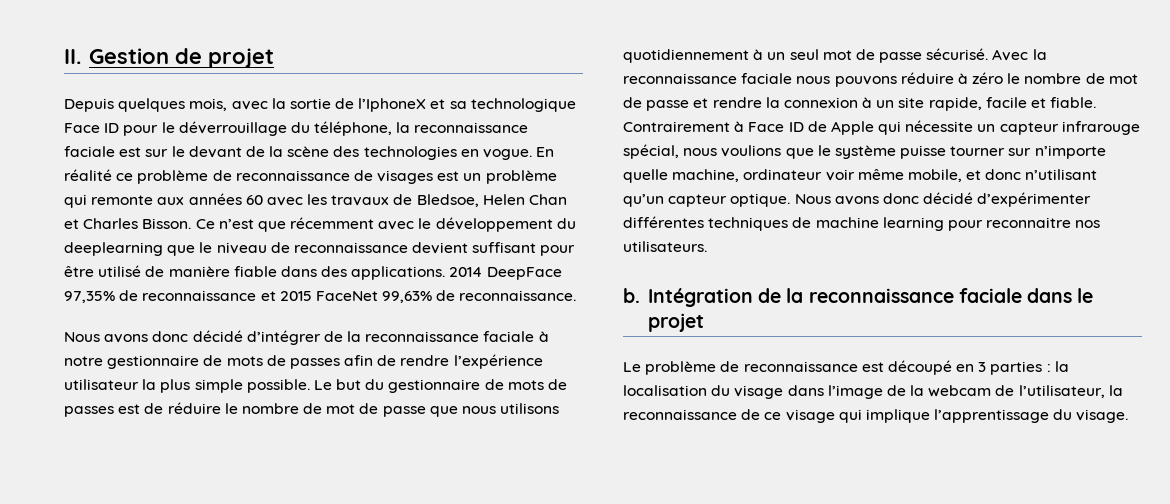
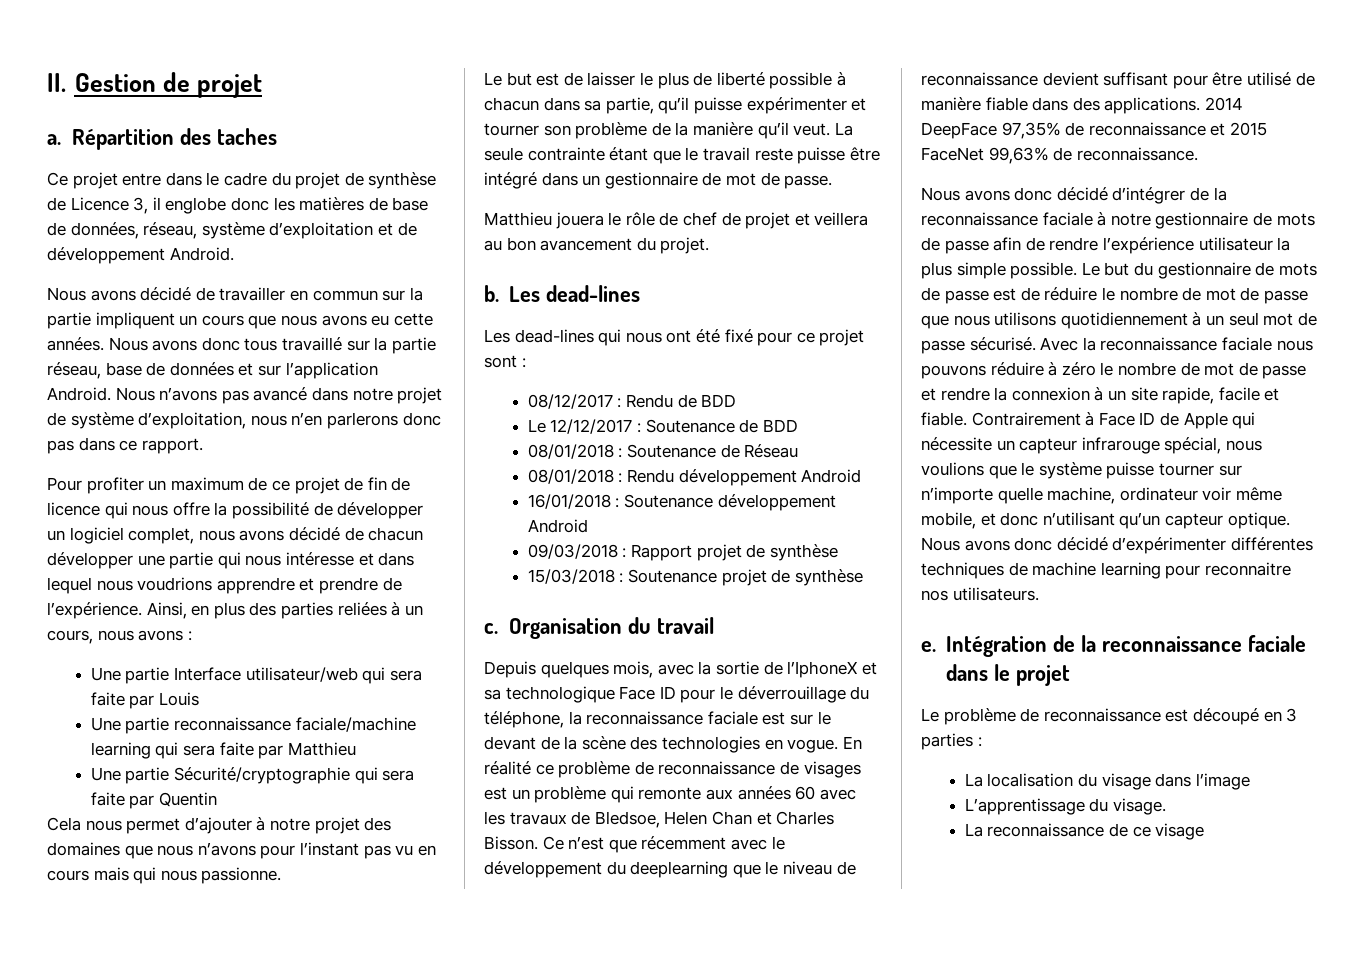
+ a. Répartition des taches
+ Ce projet entre dans le cadre du projet de synthèse de Licence 3, il englobe donc les matières de base de données, réseau, système d’exploitation et de développement Android.
+ Nous avons décidé de travailler en commun sur la partie impliquent un cours que nous avons eu cette années. Nous avons donc tous travaillé sur la partie réseau, base de données et sur l’application Android. Nous n’avons pas avancé dans notre projet de système d’exploitation, nous n’en parlerons donc pas dans ce rapport.
+ Pour profiter un maximum de ce projet de fin de licence qui nous offre la possibilité de développer un logiciel complet, nous avons décidé de chacun développer une partie qui nous intéresse et dans lequel nous voudrions apprendre et prendre de l’expérience. Ainsi, en plus des parties reliées à un cours, nous avons :
+ Une partie Interface utilisateur/web qui sera faite par Louis
+ Une partie reconnaissance faciale/machine learning qui sera faite par Matthieu
+ Une partie Sécurité/cryptographie qui sera faite par Quentin
+ Cela nous permet d’ajouter à notre projet des domaines que nous n’avons pour l’instant pas vu en cours mais qui nous passionne.
+ Le but est de laisser le plus de liberté possible à chacun dans sa partie, qu’il puisse expérimenter et tourner son problème de la manière qu’il veut. La seule contrainte étant que le travail reste puisse être intégré dans un gestionnaire de mot de passe.
+ Matthieu jouera le rôle de chef de projet et veillera au bon avancement du projet.
+ b. Les dead-lines
+ Les dead-lines qui nous ont été fixé pour ce projet sont :
+ 08/12/2017 : Rendu de BDD
+ Le 12/12/2017 : Soutenance de BDD
+ 08/01/2018 : Soutenance de Réseau
+ 08/01/2018 : Rendu développement Android
+ 16/01/2018 : Soutenance développement Android
+ 09/03/2018 : Rapport projet de synthèse
+ 15/03/2018 : Soutenance projet de synthèse
+ c. Organisation du travail
- Nous avons donc décidé d’intégrer de la reconnaissance faciale à notre gestionnaire de mots de passes afin de rendre l’expérience utilisateur la plus simple possible.
+ Nous avons donc décidé d’intégrer de la reconnaissance faciale à notre gestionnaire de mots de passe afin de rendre l’expérience utilisateur la plus simple possible.
- Le but du gestionnaire de mots de passes est de réduire le nombre de mot de passe que nous utilisons quotidiennement à un seul mot de passe sécurisé.
+ Le but du gestionnaire de mots de passe est de réduire le nombre de mot de passe que nous utilisons quotidiennement à un seul mot de passe sécurisé.
- b.
+ e.
- Le problème de reconnaissance est découpé en 3 parties : la localisation du visage dans l’image de la webcam de l’utilisateur, la reconnaissance de ce visage qui implique l’apprentissage du visage.
+ Le problème de reconnaissance est découpé en 3 parties :
+ La localisation du visage dans l’image
+ L’apprentissage du visage.
+ La reconnaissance de ce visage

